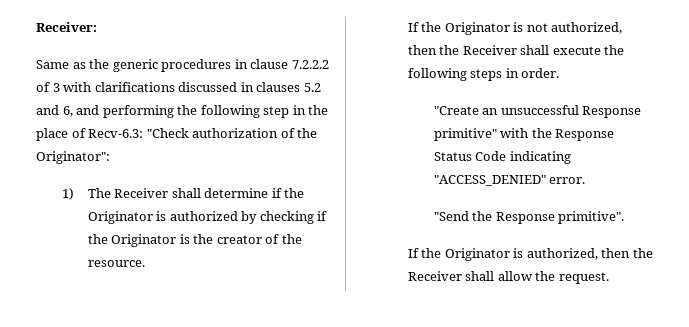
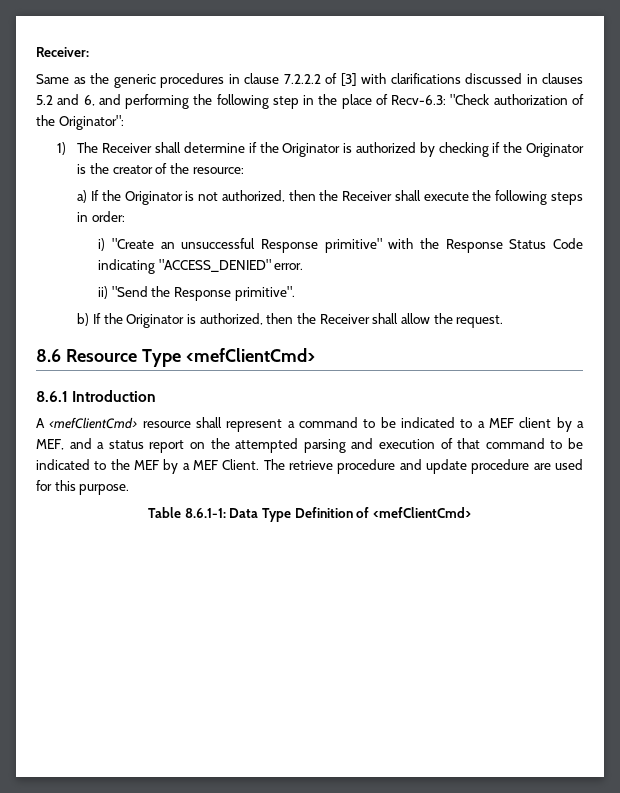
- Same as the generic procedures in clause 7.2.2.2 of 3 with clarifications discussed in clauses 5.2 and 6, and performing the following step in the place of Recv-6.3: "Check authorization of the Originator":
+ Same as the generic procedures in clause 7.2.2.2 of [3] with clarifications discussed in clauses 5.2 and 6, and performing the following step in the place of Recv-6.3: "Check authorization of the Originator":
- 1) The Receiver shall determine if the Originator is authorized by checking if the Originator is the creator of the resource.
- If the Originator is not authorized, then the Receiver shall execute the following steps in order.
- "Create an unsuccessful Response primitive" with the Response Status Code indicating "ACCESS_DENIED" error.
+ 1) The Receiver shall determine if the Originator is authorized by checking if the Originator is the creator of the resource:
+ a) If the Originator is not authorized, then the Receiver shall execute the following steps in order:
+ i) "Create an unsuccessful Response primitive" with the Response Status Code indicating "ACCESS_DENIED" error.
- "Send the Response primitive".
+ ii) "Send the Response primitive".
- If the Originator is authorized, then the Receiver shall allow the request.
+ b) If the Originator is authorized, then the Receiver shall allow the request.
+ 8.6 Resource Type <mefClientCmd>
+ 8.6.1 Introduction
+ A <mefClientCmd> resource shall represent a command to be indicated to a MEF client by a MEF, and a status report on the attempted parsing and execution of that command to be indicated to the MEF by a MEF Client. The retrieve procedure and update procedure are used for this purpose.
+ Table 8.6.1-1: Data Type Definition of <mefClientCmd>

